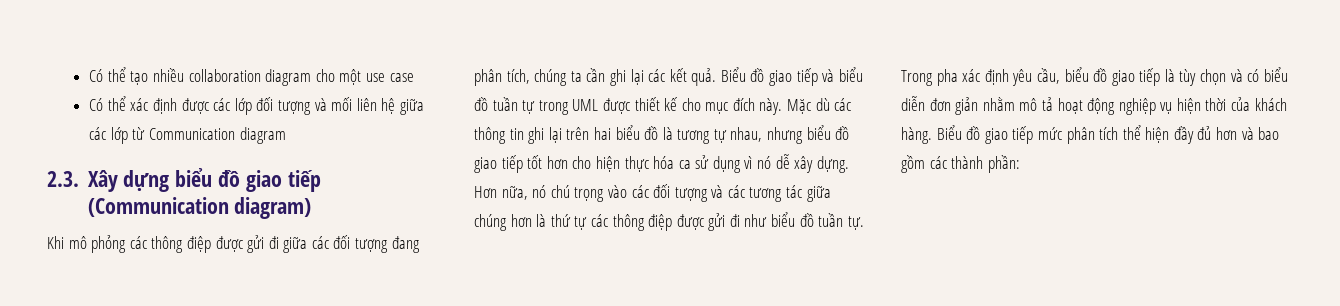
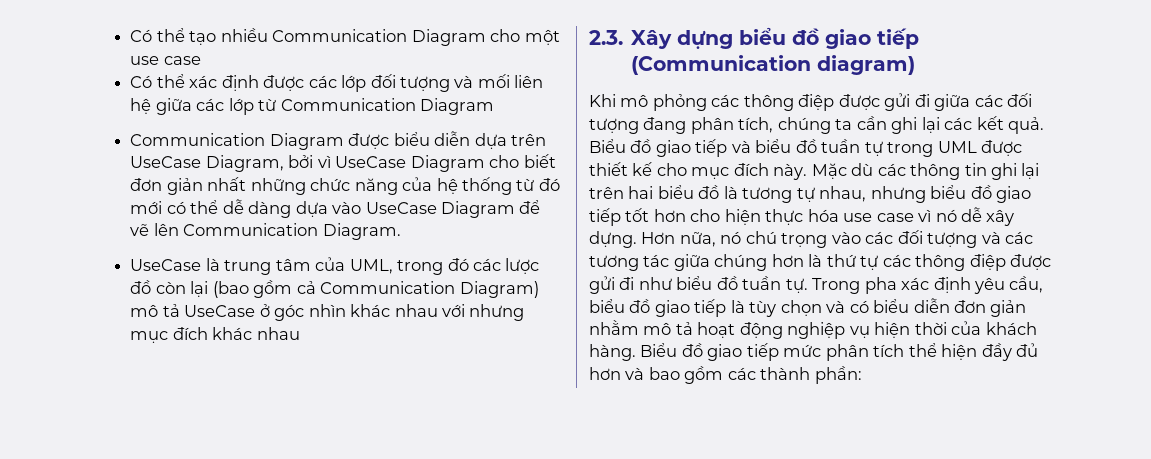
- Có thể tạo nhiều collaboration diagram cho một use case
+ Có thể tạo nhiều Communication Diagram cho một use case
- Có thể xác định được các lớp đối tượng và mối liên hệ giữa các lớp từ Communication diagram
+ Có thể xác định được các lớp đối tượng và mối liên hệ giữa các lớp từ Communication Diagram
+ Communication Diagram được biểu diễn dựa trên UseCase Diagram, bởi vì UseCase Diagram cho biết đơn giản nhất những chức năng của hệ thống từ đó mới có thể dễ dàng dựa vào UseCase Diagram để vẽ lên Communication Diagram.
+ UseCase là trung tâm của UML, trong đó các lược đồ còn lại (bao gồm cả Communication Diagram) mô tả UseCase ở góc nhìn khác nhau với nhưng mục đích khác nhau
- Mặc dù các thông tin ghi lại trên hai biểu đồ là tương tự nhau, nhưng biểu đồ giao tiếp tốt hơn cho hiện thực hóa ca sử dụng vì nó dễ xây dựng.
+ Mặc dù các thông tin ghi lại trên hai biểu đồ là tương tự nhau, nhưng biểu đồ giao tiếp tốt hơn cho hiện thực hóa use case vì nó dễ xây dựng.

